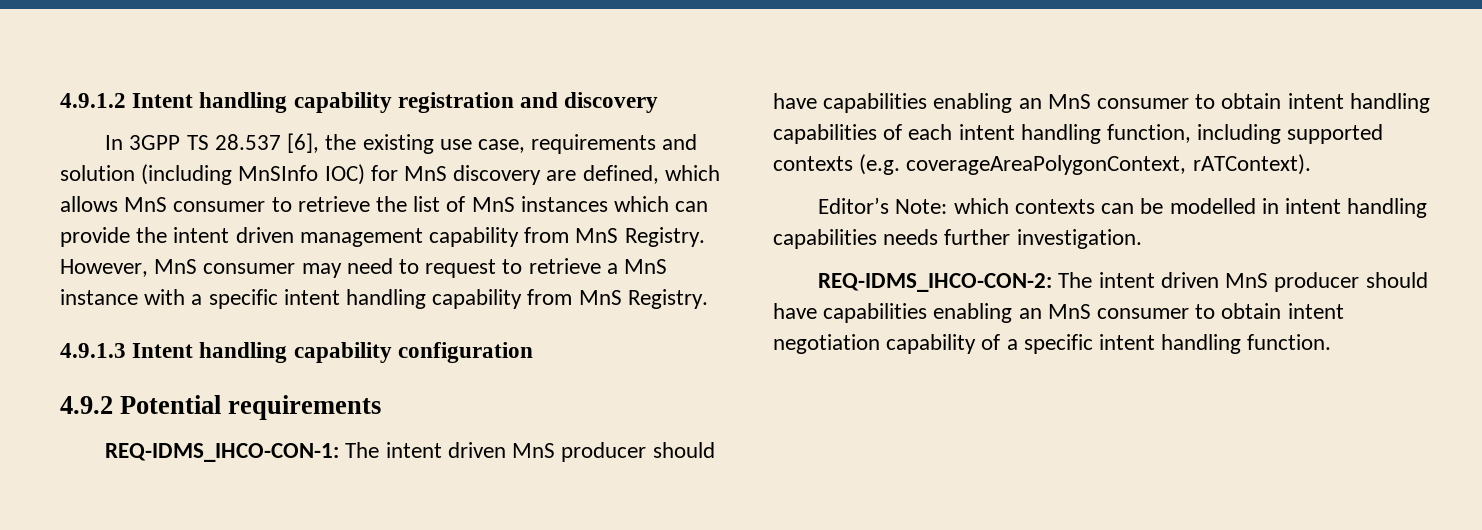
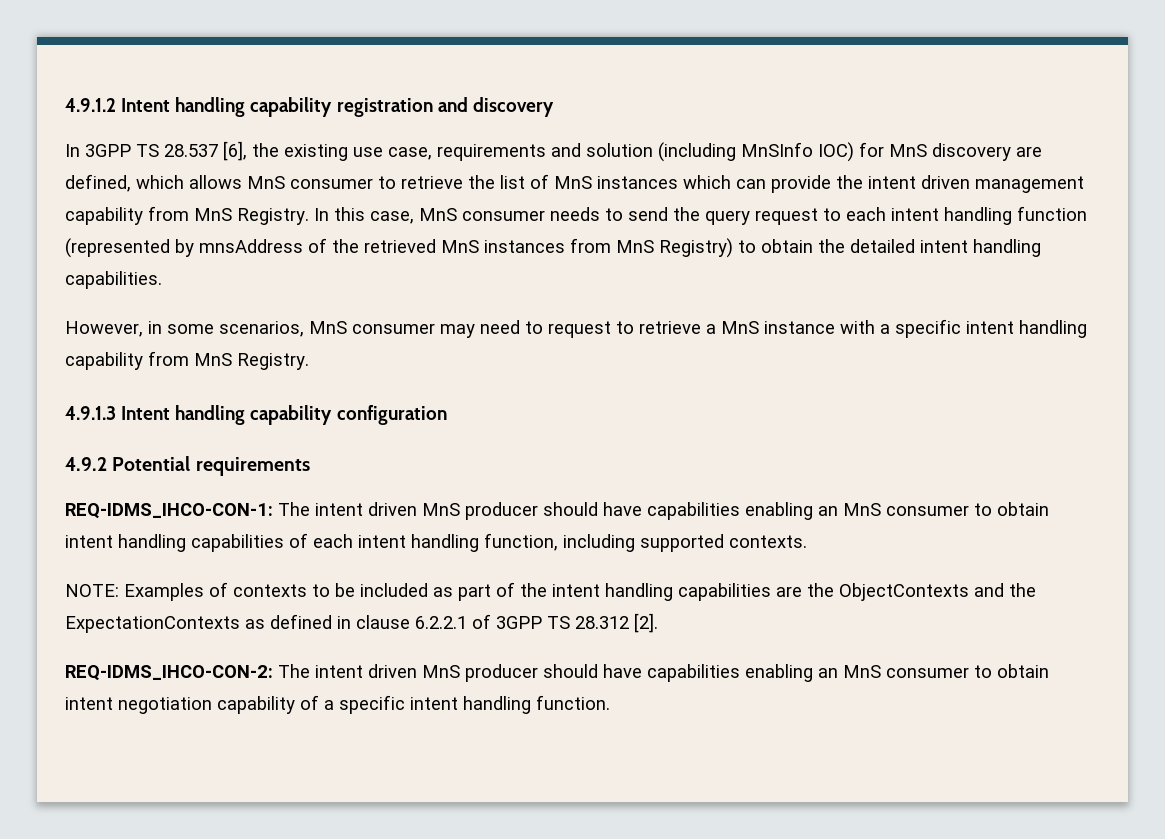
- However, MnS consumer may need to request to retrieve a MnS instance with a specific intent handling capability from MnS Registry.
+ In this case, MnS consumer needs to send the query request to each intent handling function (represented by mnsAddress of the retrieved MnS instances from MnS Registry) to obtain the detailed intent handling capabilities.
+ However, in some scenarios, MnS consumer may need to request to retrieve a MnS instance with a specific intent handling capability from MnS Registry.
- REQ-IDMS_IHCO-CON-1: The intent driven MnS producer should have capabilities enabling an MnS consumer to obtain intent handling capabilities of each intent handling function, including supported contexts (e.g. coverageAreaPolygonContext, rATContext).
- Editor’s Note: which contexts can be modelled in intent handling capabilities needs further investigation.
+ REQ-IDMS_IHCO-CON-1: The intent driven MnS producer should have capabilities enabling an MnS consumer to obtain intent handling capabilities of each intent handling function, including supported contexts.
+ NOTE: Examples of contexts to be included as part of the intent handling capabilities are the ObjectContexts and the ExpectationContexts as defined in clause 6.2.2.1 of 3GPP TS 28.312 [2].

